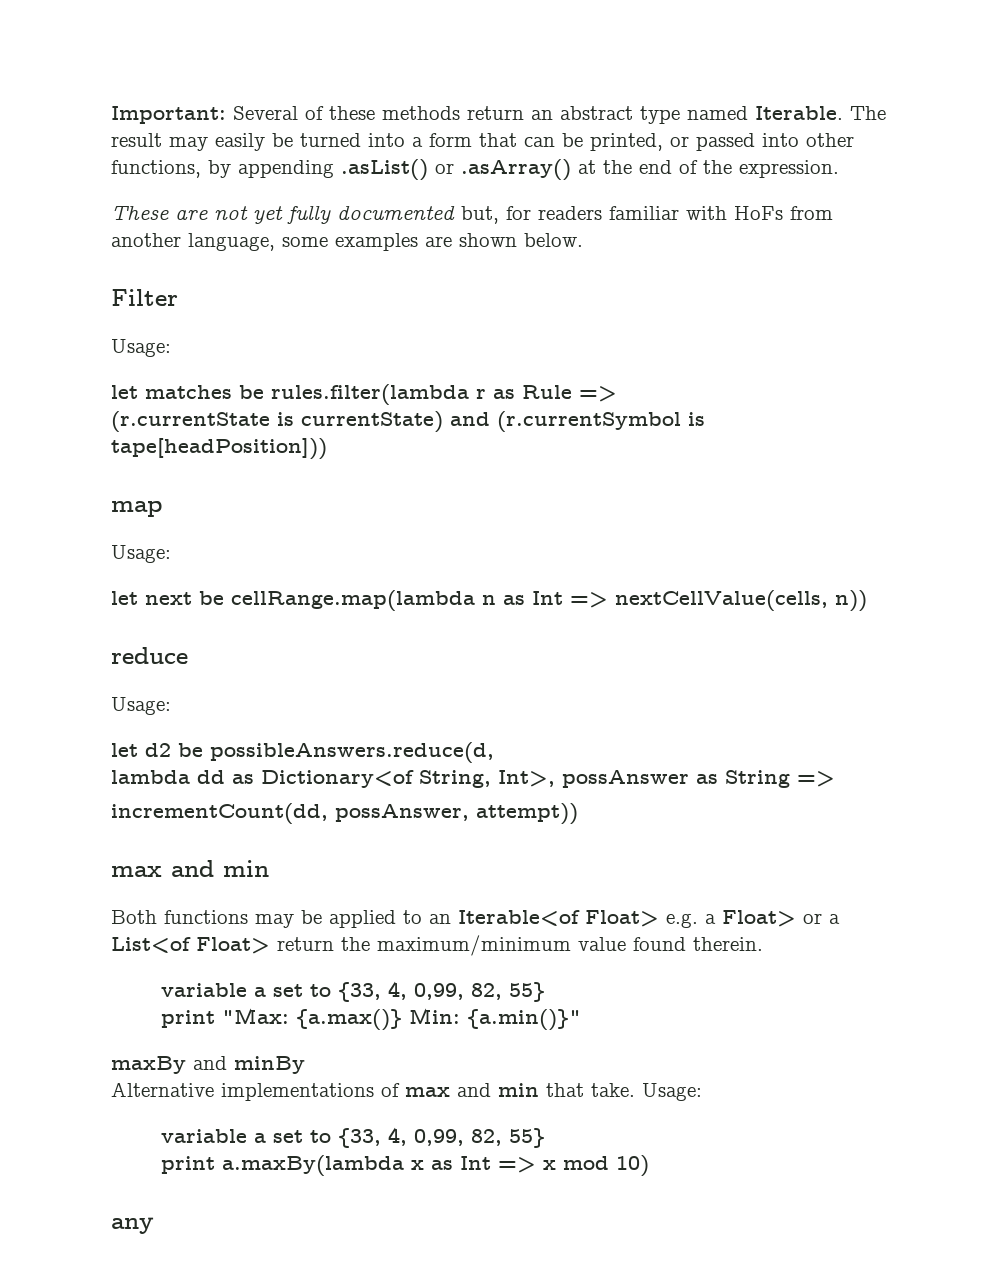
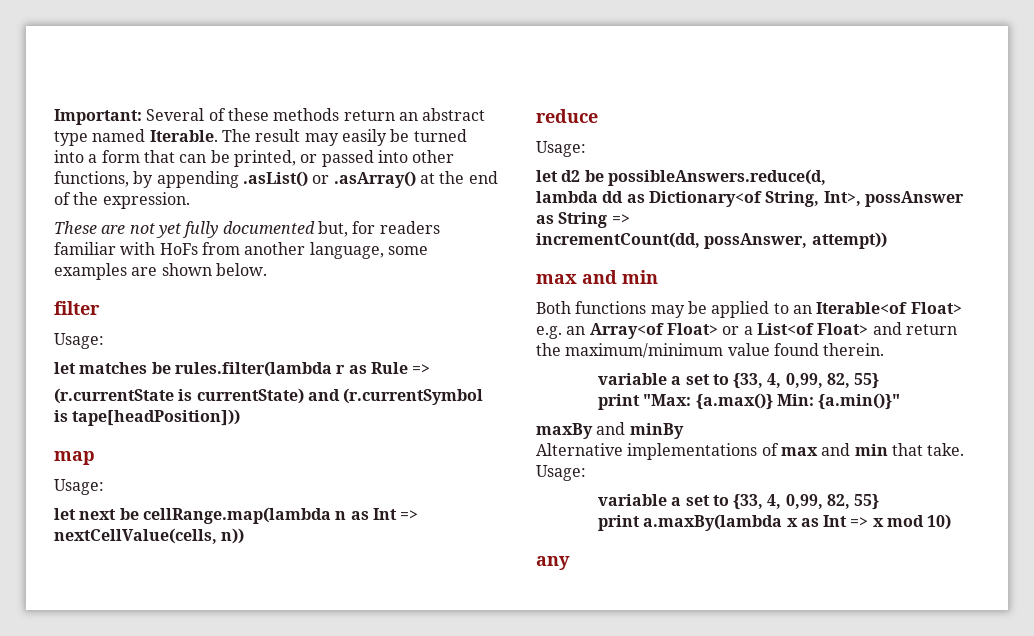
- Filter
+ filter
- Both functions may be applied to an Iterable<of Float> e.g. a Float> or a List<of Float> return the maximum/minimum value found therein.
+ Both functions may be applied to an Iterable<of Float> e.g. an Array<of Float> or a List<of Float> and return the maximum/minimum value found therein.

